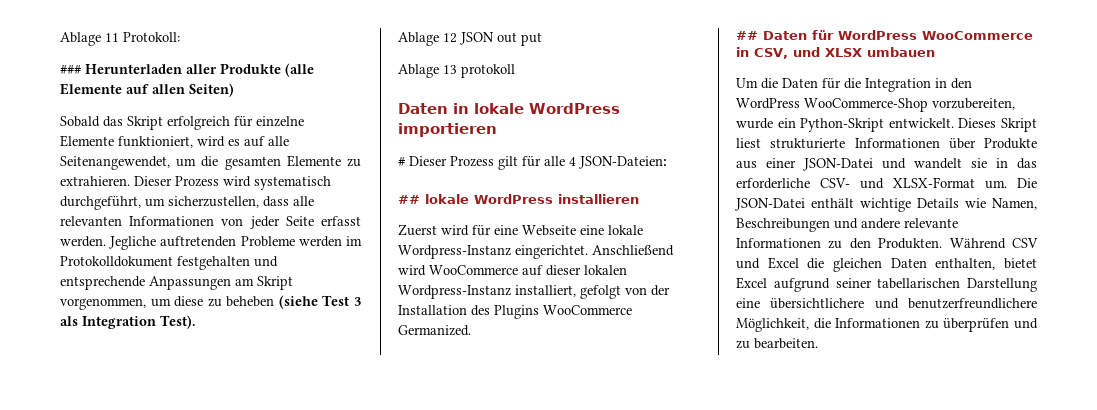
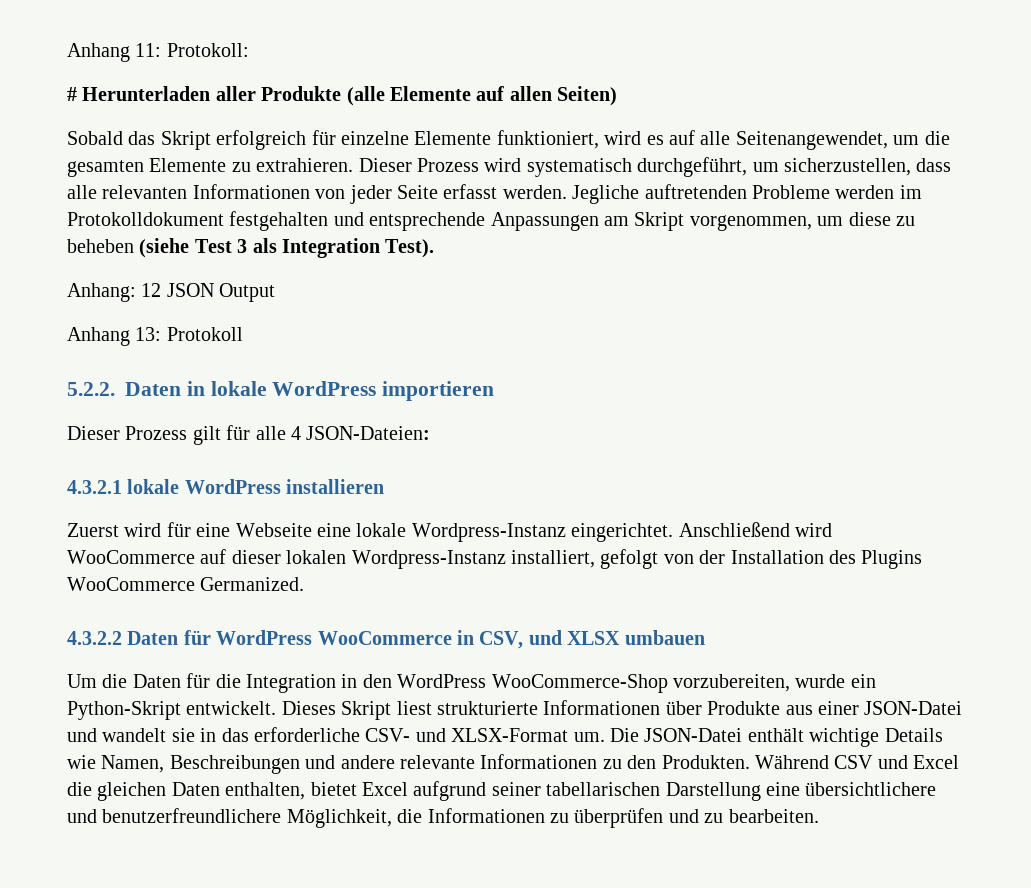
- Ablage 11 Protokoll:
+ Anhang 11: Protokoll:
- ### Herunterladen aller Produkte (alle Elemente auf allen Seiten)
+ # Herunterladen aller Produkte (alle Elemente auf allen Seiten)
- Ablage 12 JSON out put
- Ablage 13 protokoll
- Daten in lokale WordPress importieren
+ Anhang: 12 JSON Output
+ Anhang 13: Protokoll
+ 5.2.2. Daten in lokale WordPress importieren
- # Dieser Prozess gilt für alle 4 JSON-Dateien:
+ Dieser Prozess gilt für alle 4 JSON-Dateien:
- ## lokale WordPress installieren
+ 4.3.2.1 lokale WordPress installieren
- ## Daten für WordPress WooCommerce in CSV, und XLSX umbauen
+ 4.3.2.2 Daten für WordPress WooCommerce in CSV, und XLSX umbauen

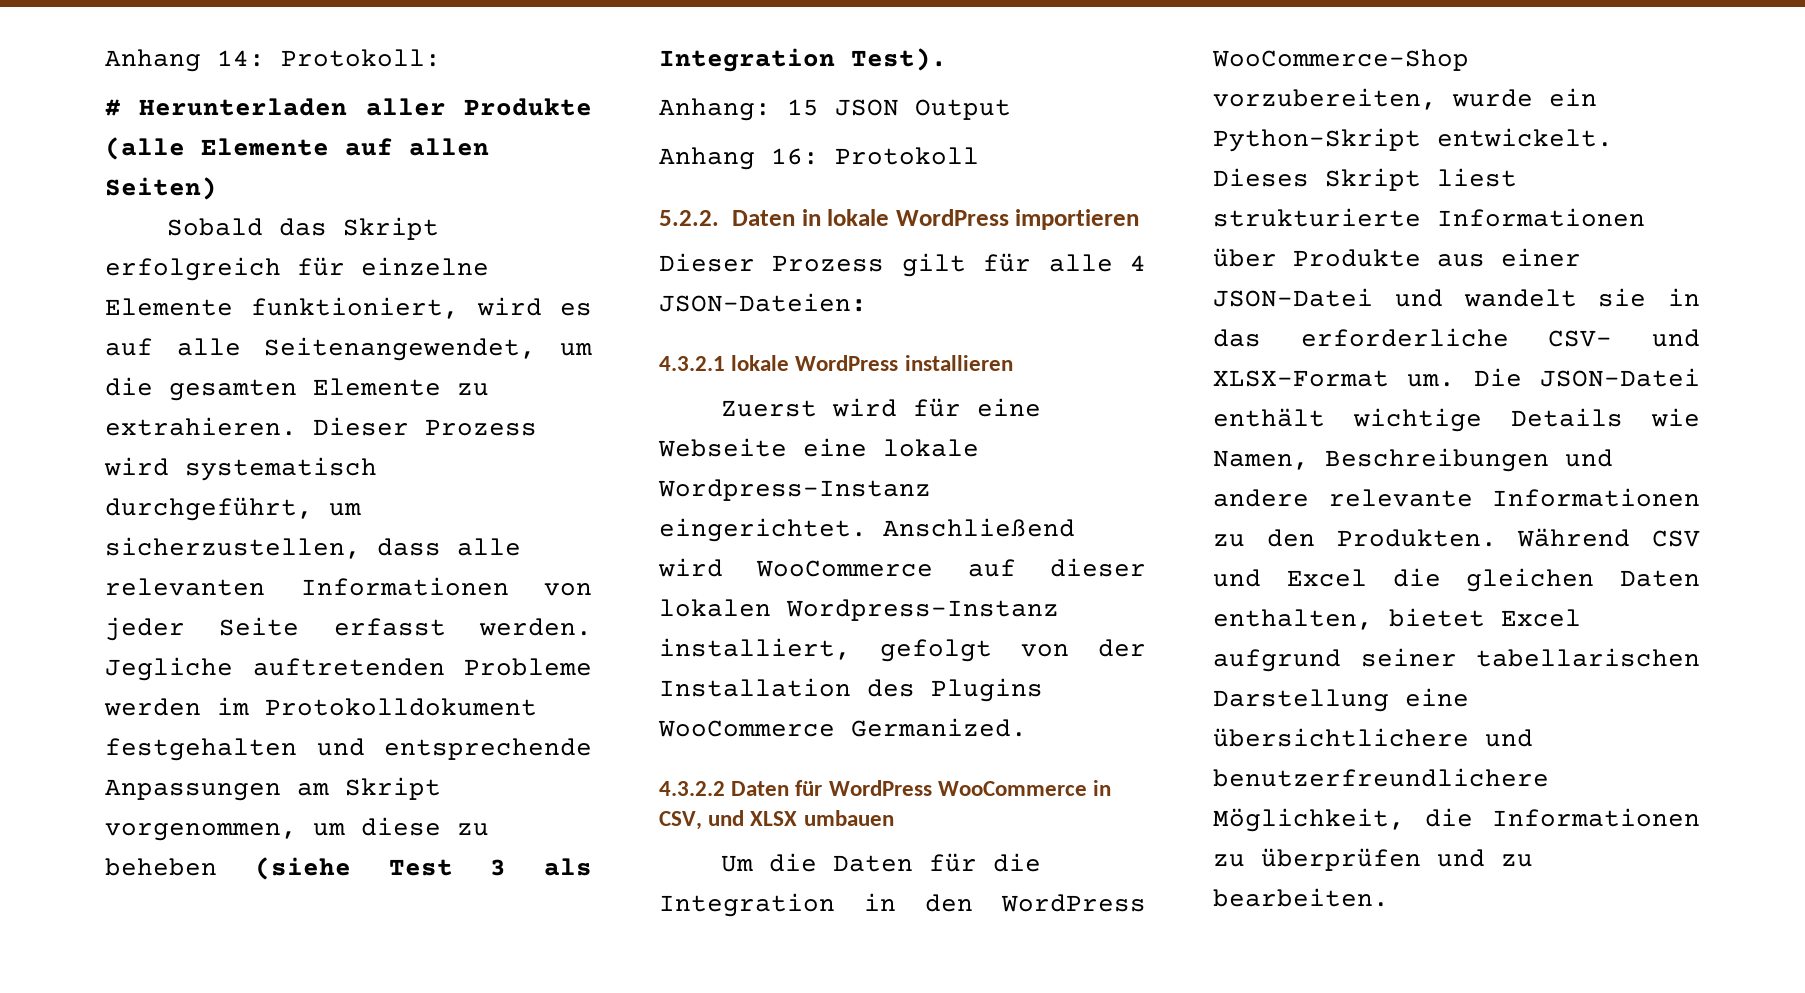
- Anhang 11: Protokoll:
+ Anhang 14: Protokoll:
- Anhang: 12 JSON Output
+ Anhang: 15 JSON Output
- Anhang 13: Protokoll
+ Anhang 16: Protokoll

